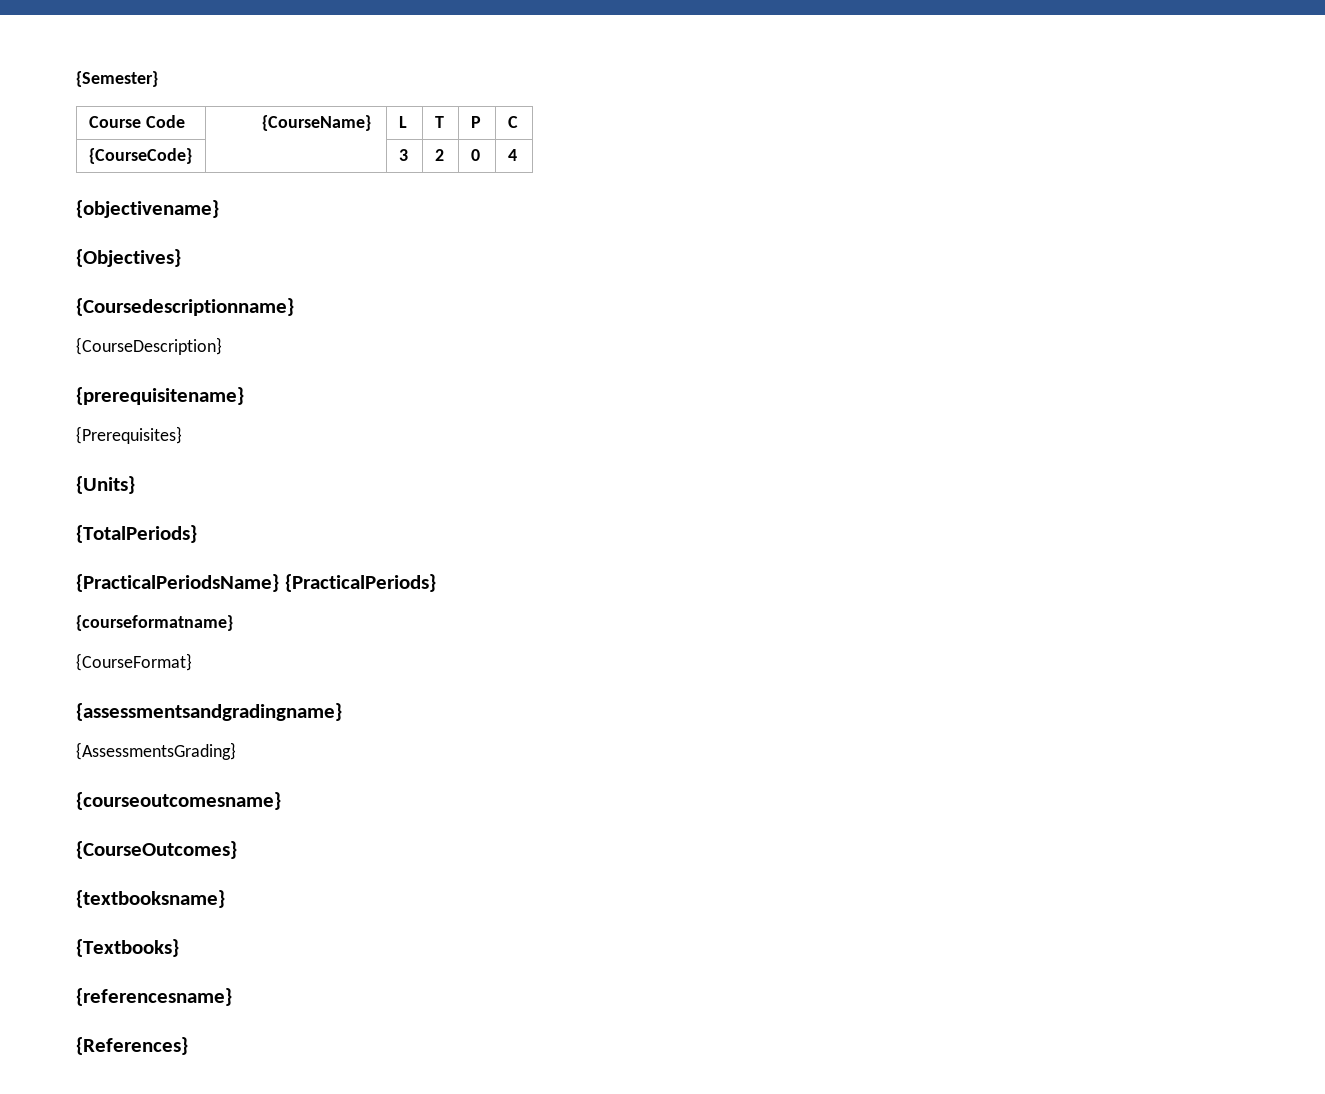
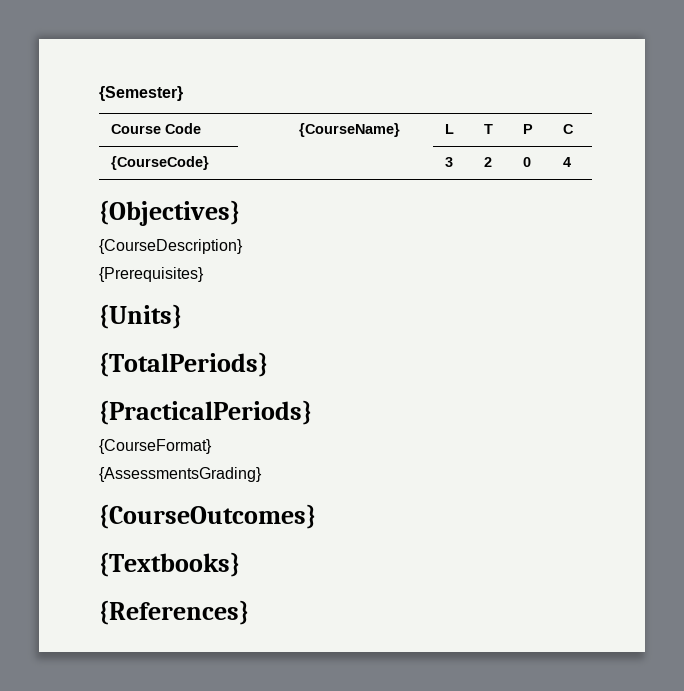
- {objectivename}
- {Coursedescriptionname}
- {prerequisitename}
- {PracticalPeriodsName} {PracticalPeriods}
+ {PracticalPeriods}
- {courseformatname}
- {assessmentsandgradingname}
- {courseoutcomesname}
- {textbooksname}
- {referencesname}

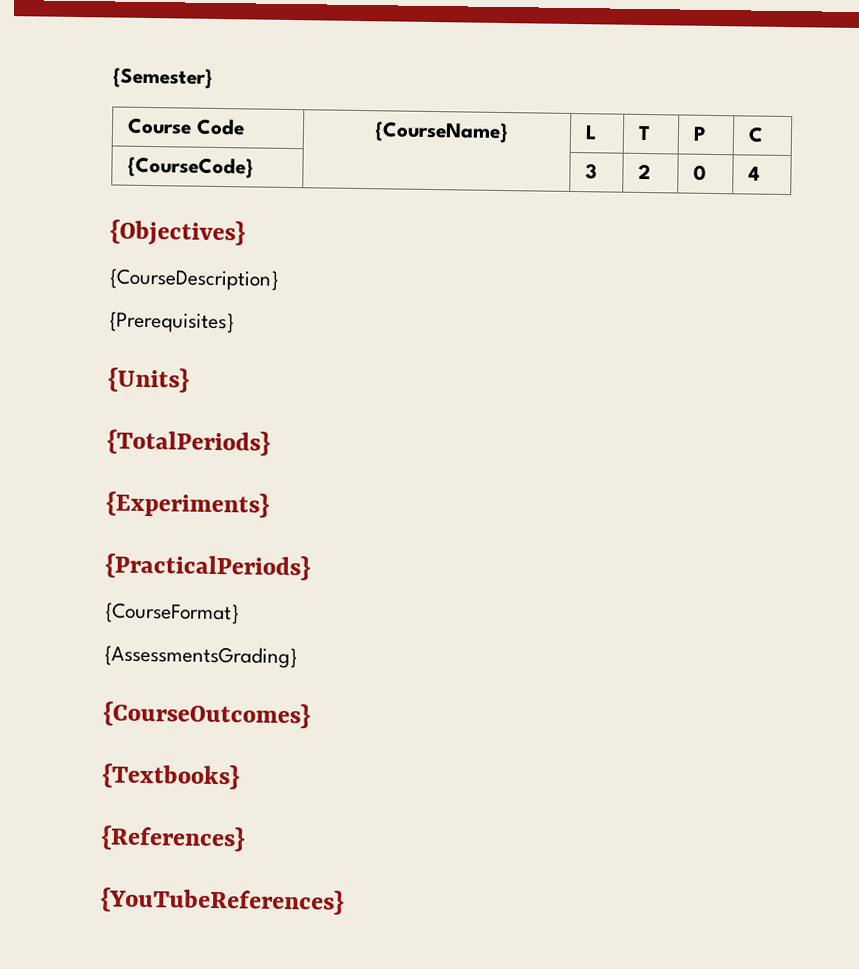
+ {Experiments}
+ {YouTubeReferences}

